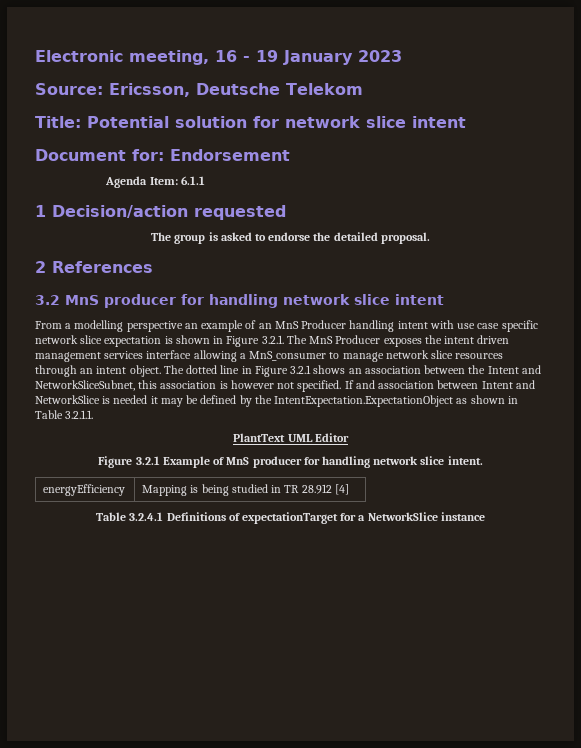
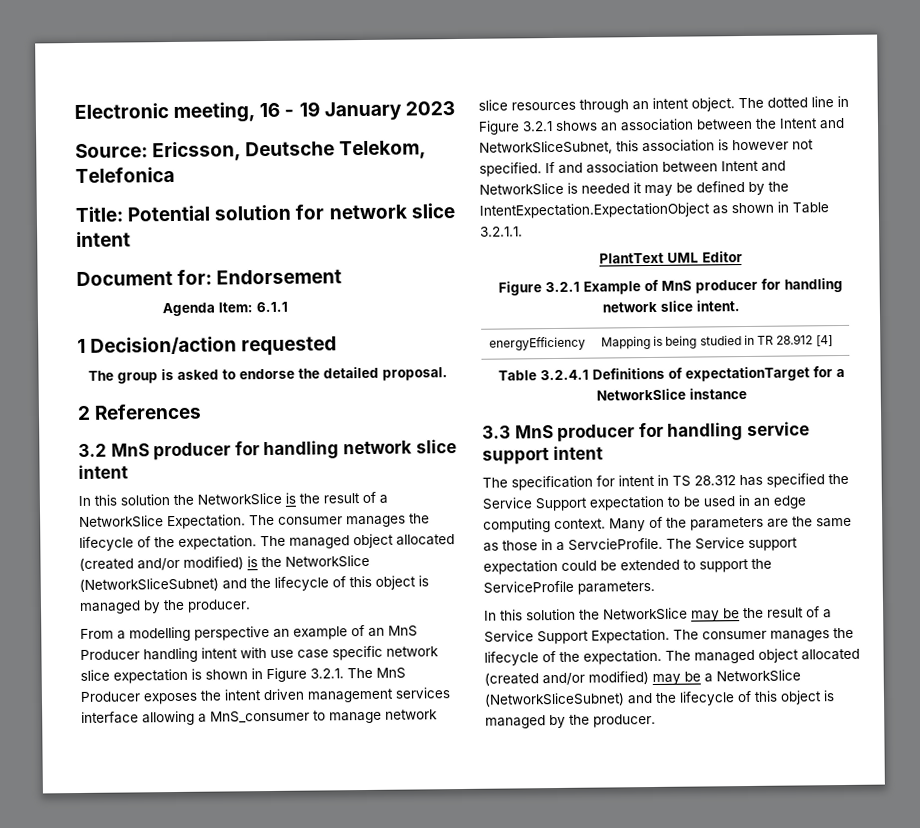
- Source: Ericsson, Deutsche Telekom
+ Source: Ericsson, Deutsche Telekom, Telefonica
+ In this solution the NetworkSlice is the result of a NetworkSlice Expectation. The consumer manages the lifecycle of the expectation. The managed object allocated (created and/or modified) is the NetworkSlice (NetworkSliceSubnet) and the lifecycle of this object is managed by the producer.
+ 3.3 MnS producer for handling service support intent
+ The specification for intent in TS 28.312 has specified the Service Support expectation to be used in an edge computing context. Many of the parameters are the same as those in a ServcieProfile. The Service support expectation could be extended to support the ServiceProfile parameters.
+ In this solution the NetworkSlice may be the result of a Service Support Expectation. The consumer manages the lifecycle of the expectation. The managed object allocated (created and/or modified) may be a NetworkSlice (NetworkSliceSubnet) and the lifecycle of this object is managed by the producer.

